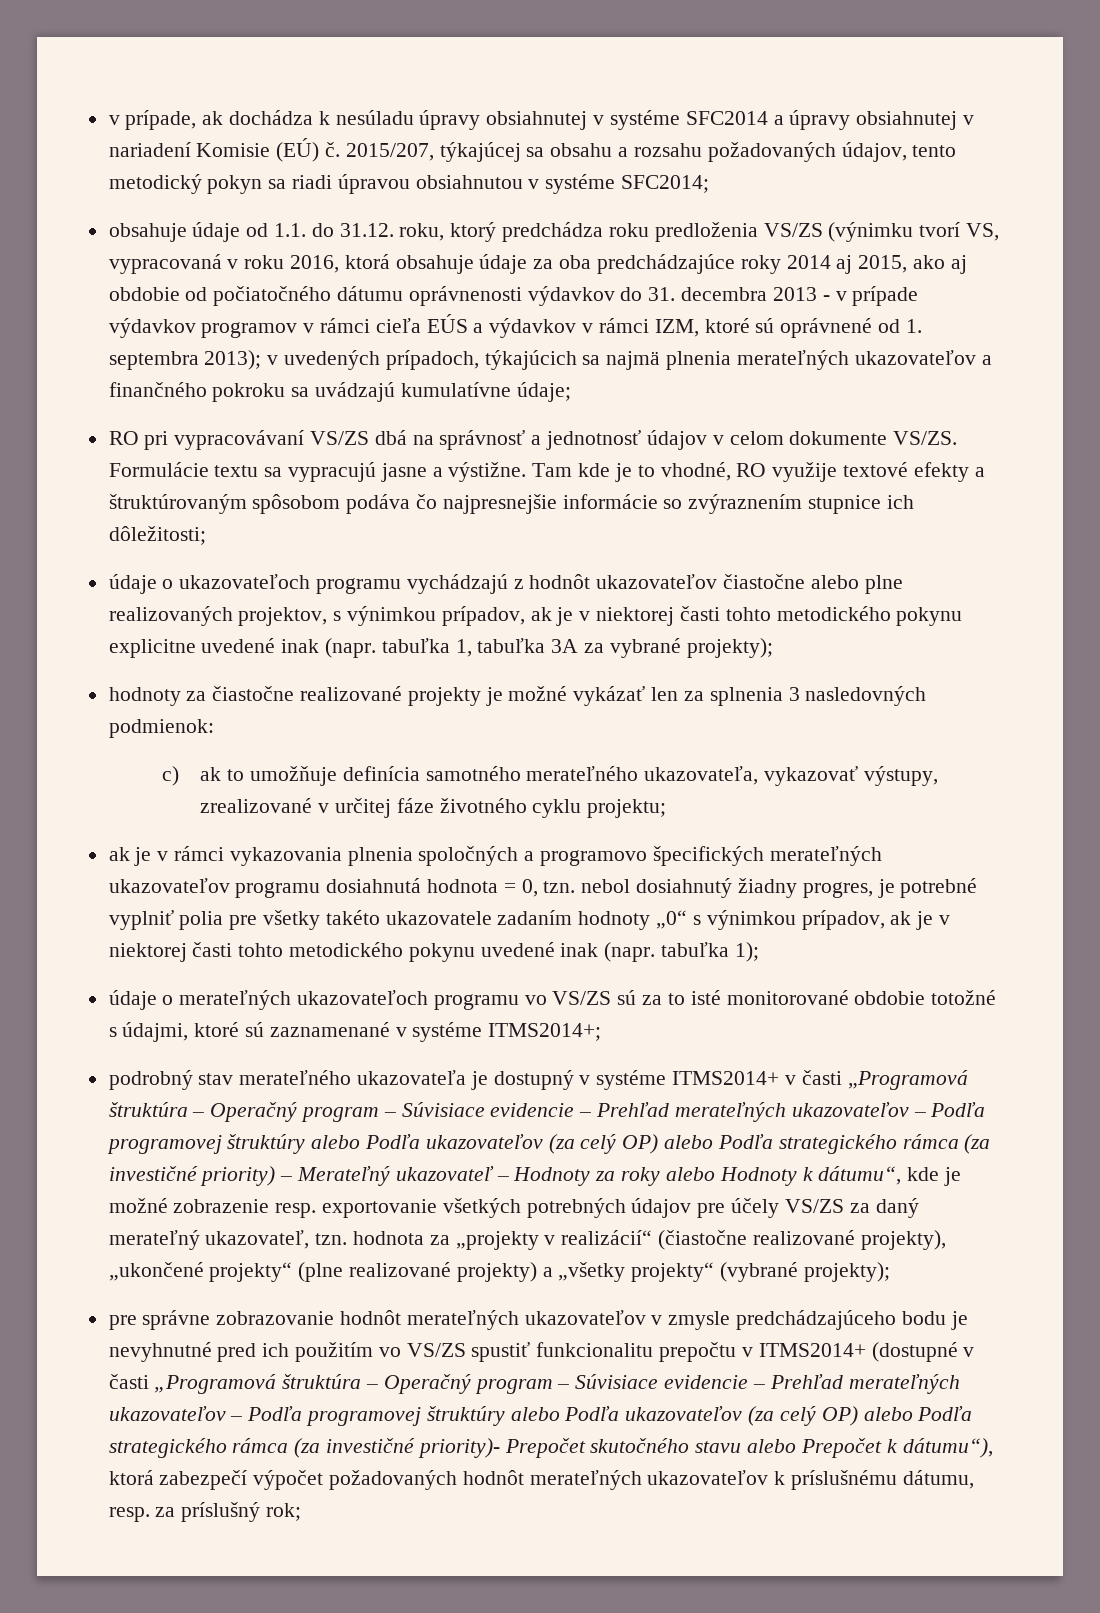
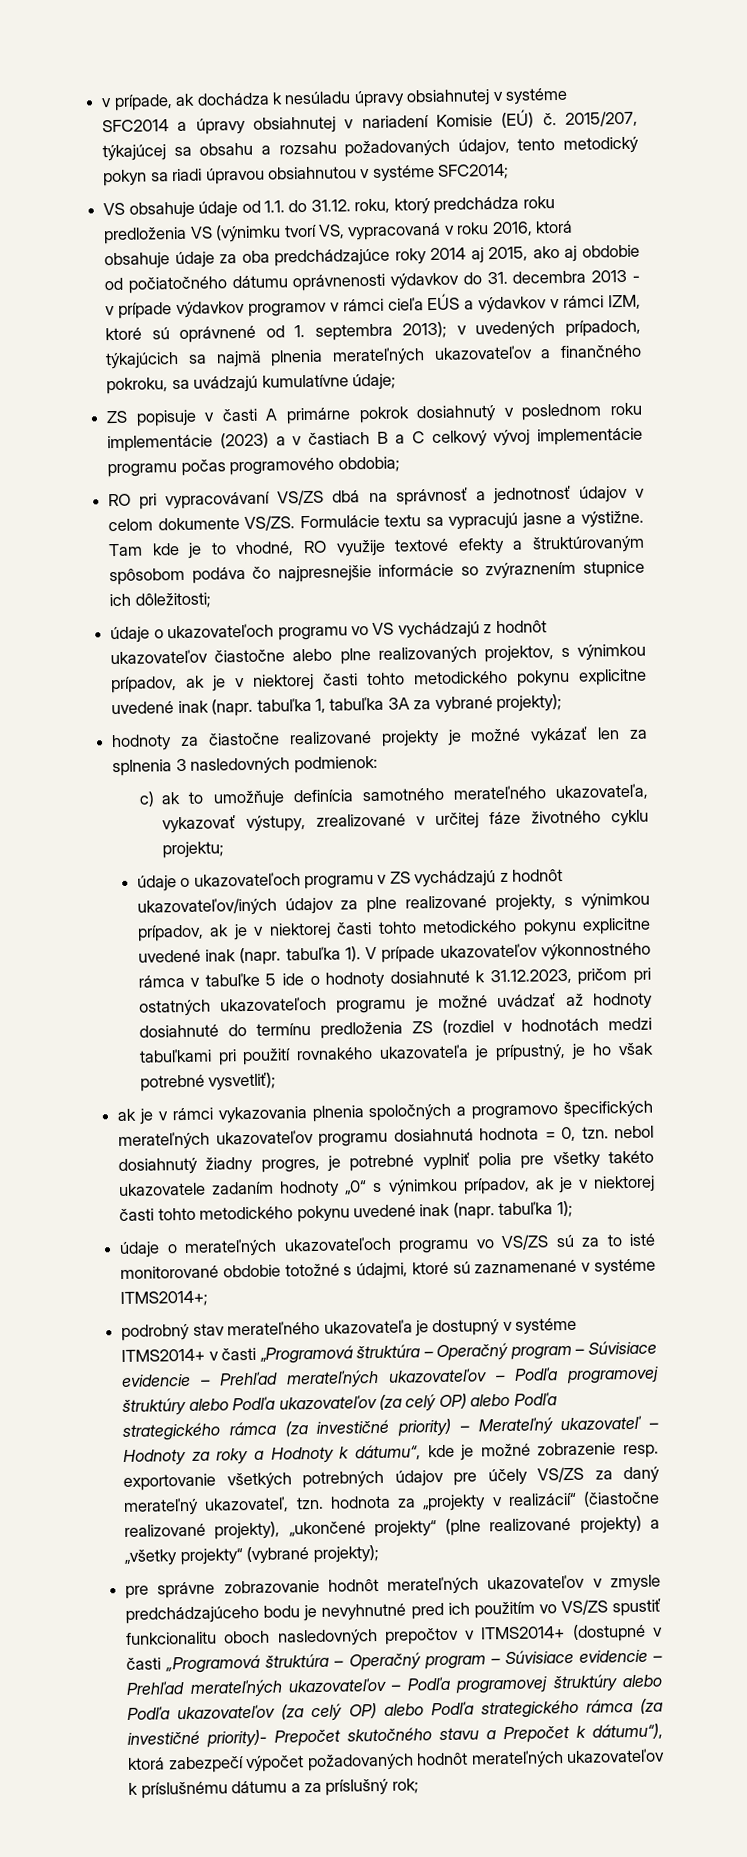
- obsahuje údaje od 1.1. do 31.12. roku, ktorý predchádza roku predloženia VS/ZS (výnimku tvorí VS, vypracovaná v roku 2016, ktorá obsahuje údaje za oba predchádzajúce roky 2014 aj 2015, ako aj obdobie od počiatočného dátumu oprávnenosti výdavkov do 31. decembra 2013 - v prípade výdavkov programov v rámci cieľa EÚS a výdavkov v rámci IZM, ktoré sú oprávnené od 1. septembra 2013);
+ VS obsahuje údaje od 1.1. do 31.12. roku, ktorý predchádza roku predloženia VS (výnimku tvorí VS, vypracovaná v roku 2016, ktorá obsahuje údaje za oba predchádzajúce roky 2014 aj 2015, ako aj obdobie od počiatočného dátumu oprávnenosti výdavkov do 31. decembra 2013 - v prípade výdavkov programov v rámci cieľa EÚS a výdavkov v rámci IZM, ktoré sú oprávnené od 1. septembra 2013);
- v uvedených prípadoch, týkajúcich sa najmä plnenia merateľných ukazovateľov a finančného pokroku sa uvádzajú kumulatívne údaje;
+ v uvedených prípadoch, týkajúcich sa najmä plnenia merateľných ukazovateľov a finančného pokroku, sa uvádzajú kumulatívne údaje;
+ ZS popisuje v časti A primárne pokrok dosiahnutý v poslednom roku implementácie (2023) a v častiach B a C celkový vývoj implementácie programu počas programového obdobia;
- údaje o ukazovateľoch programu vychádzajú z hodnôt ukazovateľov čiastočne alebo plne realizovaných projektov, s výnimkou prípadov, ak je v niektorej časti tohto metodického pokynu explicitne uvedené inak (napr. tabuľka 1, tabuľka 3A za vybrané projekty);
+ údaje o ukazovateľoch programu vo VS vychádzajú z hodnôt ukazovateľov čiastočne alebo plne realizovaných projektov, s výnimkou prípadov, ak je v niektorej časti tohto metodického pokynu explicitne uvedené inak (napr. tabuľka 1, tabuľka 3A za vybrané projekty);
+ údaje o ukazovateľoch programu v ZS vychádzajú z hodnôt ukazovateľov/iných údajov za plne realizované projekty, s výnimkou prípadov, ak je v niektorej časti tohto metodického pokynu explicitne uvedené inak (napr. tabuľka 1). V prípade ukazovateľov výkonnostného rámca v tabuľke 5 ide o hodnoty dosiahnuté k 31.12.2023, pričom pri ostatných ukazovateľoch programu je možné uvádzať až hodnoty dosiahnuté do termínu predloženia ZS (rozdiel v hodnotách medzi tabuľkami pri použití rovnakého ukazovateľa je prípustný, je ho však potrebné vysvetliť);
- podrobný stav merateľného ukazovateľa je dostupný v systéme ITMS2014+ v časti „Programová štruktúra – Operačný program – Súvisiace evidencie – Prehľad merateľných ukazovateľov – Podľa programovej štruktúry alebo Podľa ukazovateľov (za celý OP) alebo Podľa strategického rámca (za investičné priority) – Merateľný ukazovateľ – Hodnoty za roky alebo Hodnoty k dátumu“, kde je možné zobrazenie resp. exportovanie všetkých potrebných údajov pre účely VS/ZS za daný merateľný ukazovateľ, tzn. hodnota za „projekty v realizácií“ (čiastočne realizované projekty), „ukončené projekty“ (plne realizované projekty) a „všetky projekty“ (vybrané projekty);
+ podrobný stav merateľného ukazovateľa je dostupný v systéme ITMS2014+ v časti „Programová štruktúra – Operačný program – Súvisiace evidencie – Prehľad merateľných ukazovateľov – Podľa programovej štruktúry alebo Podľa ukazovateľov (za celý OP) alebo Podľa strategického rámca (za investičné priority) – Merateľný ukazovateľ – Hodnoty za roky a Hodnoty k dátumu“, kde je možné zobrazenie resp. exportovanie všetkých potrebných údajov pre účely VS/ZS za daný merateľný ukazovateľ, tzn. hodnota za „projekty v realizácií“ (čiastočne realizované projekty), „ukončené projekty“ (plne realizované projekty) a „všetky projekty“ (vybrané projekty);
- pre správne zobrazovanie hodnôt merateľných ukazovateľov v zmysle predchádzajúceho bodu je nevyhnutné pred ich použitím vo VS/ZS spustiť funkcionalitu prepočtu v ITMS2014+ (dostupné v časti „Programová štruktúra – Operačný program – Súvisiace evidencie – Prehľad merateľných ukazovateľov – Podľa programovej štruktúry alebo Podľa ukazovateľov (za celý OP) alebo Podľa strategického rámca (za investičné priority)- Prepočet skutočného stavu alebo Prepočet k dátumu“), ktorá zabezpečí výpočet požadovaných hodnôt merateľných ukazovateľov k príslušnému dátumu, resp. za príslušný rok;
+ pre správne zobrazovanie hodnôt merateľných ukazovateľov v zmysle predchádzajúceho bodu je nevyhnutné pred ich použitím vo VS/ZS spustiť funkcionalitu oboch nasledovných prepočtov v ITMS2014+ (dostupné v časti „Programová štruktúra – Operačný program – Súvisiace evidencie – Prehľad merateľných ukazovateľov – Podľa programovej štruktúry alebo Podľa ukazovateľov (za celý OP) alebo Podľa strategického rámca (za investičné priority)- Prepočet skutočného stavu a Prepočet k dátumu“), ktorá zabezpečí výpočet požadovaných hodnôt merateľných ukazovateľov k príslušnému dátumu a za príslušný rok;

